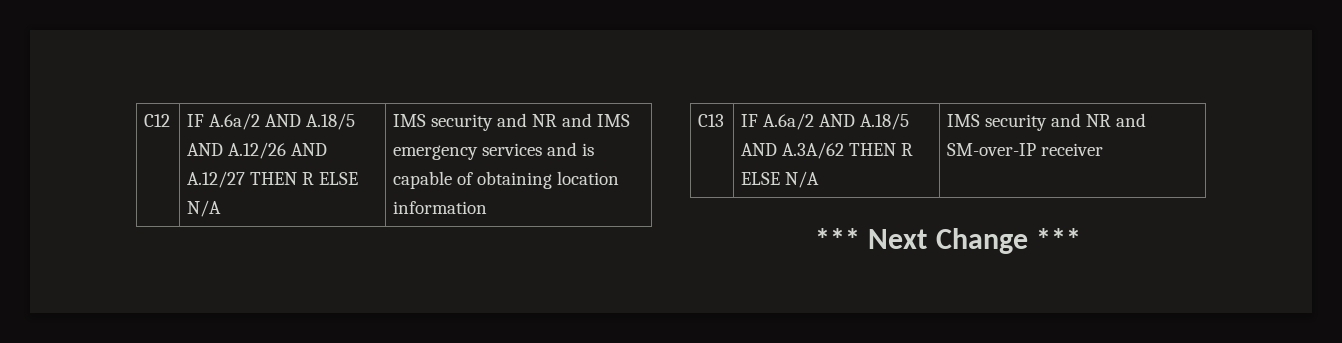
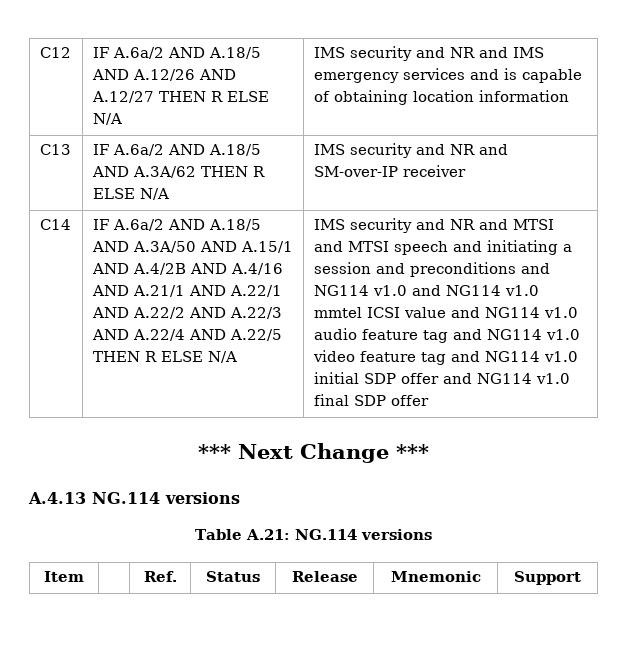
+ C14 | IF A.6a/2 AND A.18/5 AND A.3A/50 AND A.15/1 AND A.4/2B AND A.4/16 AND A.21/1 AND A.22/1 AND A.22/2 AND A.22/3 AND A.22/4 AND A.22/5 THEN R ELSE N/A | IMS security and NR and MTSI and MTSI speech and initiating a session and preconditions and NG114 v1.0 and NG114 v1.0 mmtel ICSI value and NG114 v1.0 audio feature tag and NG114 v1.0 video feature tag and NG114 v1.0 initial SDP offer and NG114 v1.0 final SDP offer
  *** Next Change ***
+ A.4.13 NG.114 versions
+ Table A.21: NG.114 versions
+ Item | | Ref. | Status | Release | Mnemonic | Support

